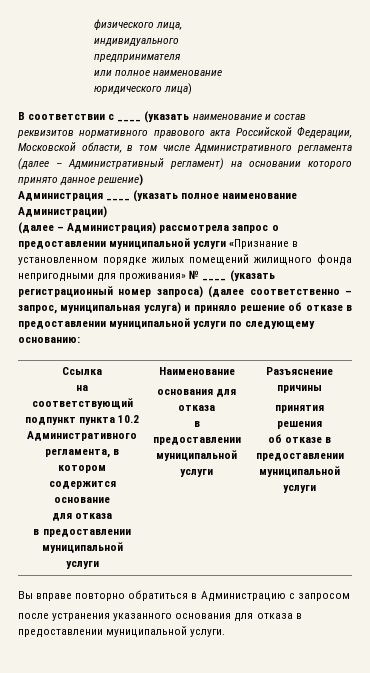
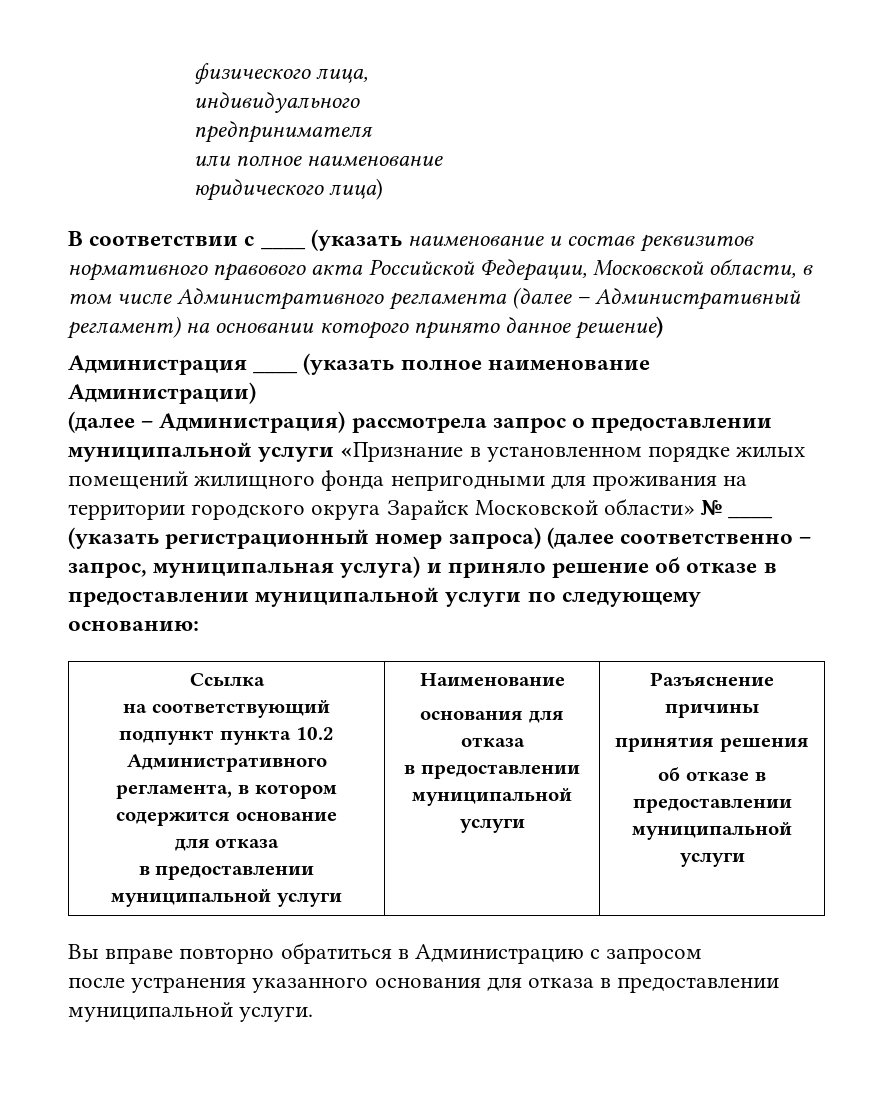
- (далее – Администрация) рассмотрела запрос о предоставлении муниципальной услуги «Признание в установленном порядке жилых помещений жилищного фонда непригодными для проживания» № ____ (указать регистрационный номер запроса) (далее соответственно – запрос, муниципальная услуга) и приняло решение об отказе в предоставлении муниципальной услуги по следующему основанию:
+ (далее – Администрация) рассмотрела запрос о предоставлении муниципальной услуги «Признание в установленном порядке жилых помещений жилищного фонда непригодными для проживания на территории городского округа Зарайск Московской области» № ____ (указать регистрационный номер запроса) (далее соответственно – запрос, муниципальная услуга) и приняло решение об отказе в предоставлении муниципальной услуги по следующему основанию:

